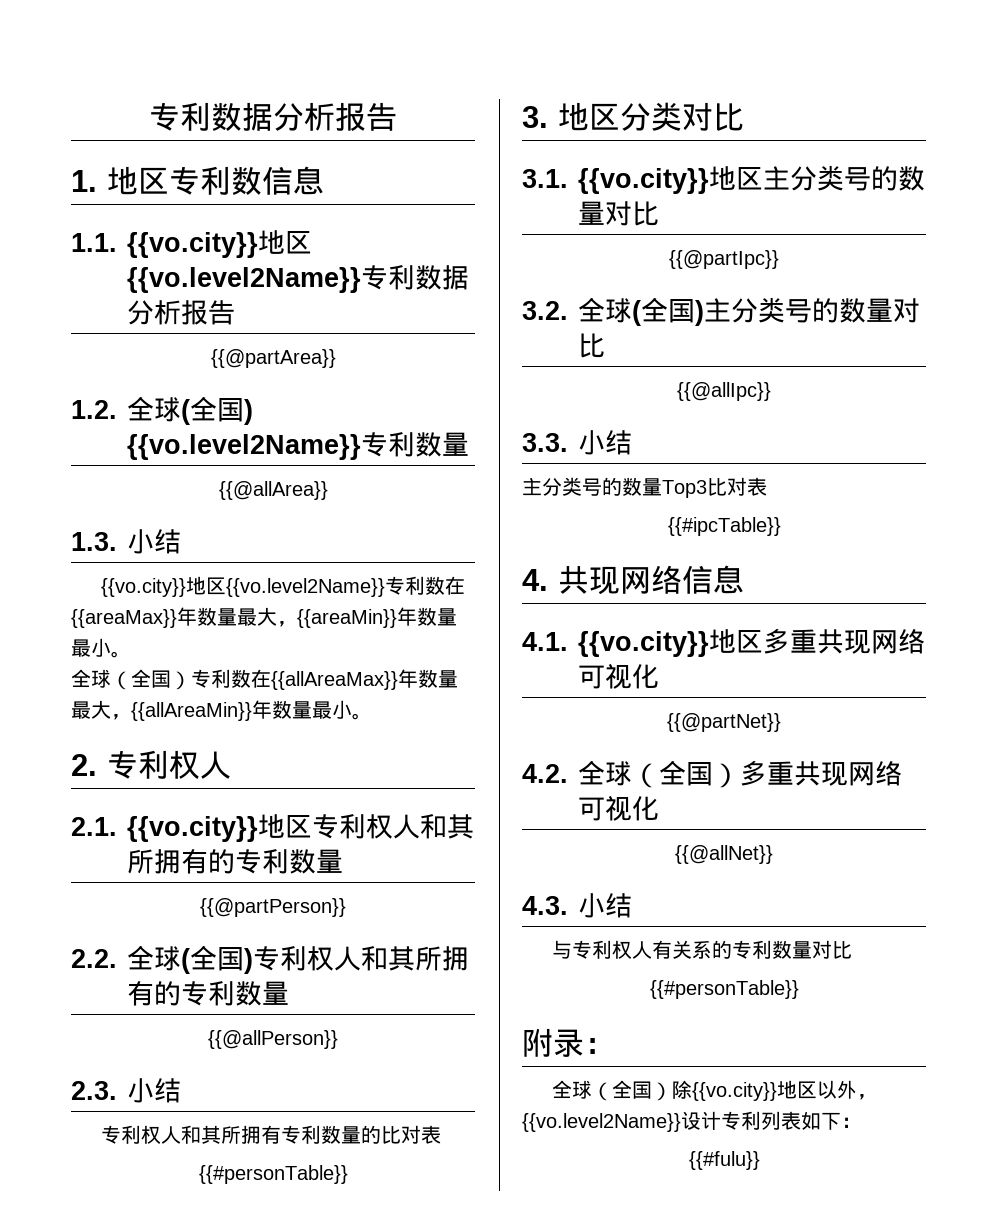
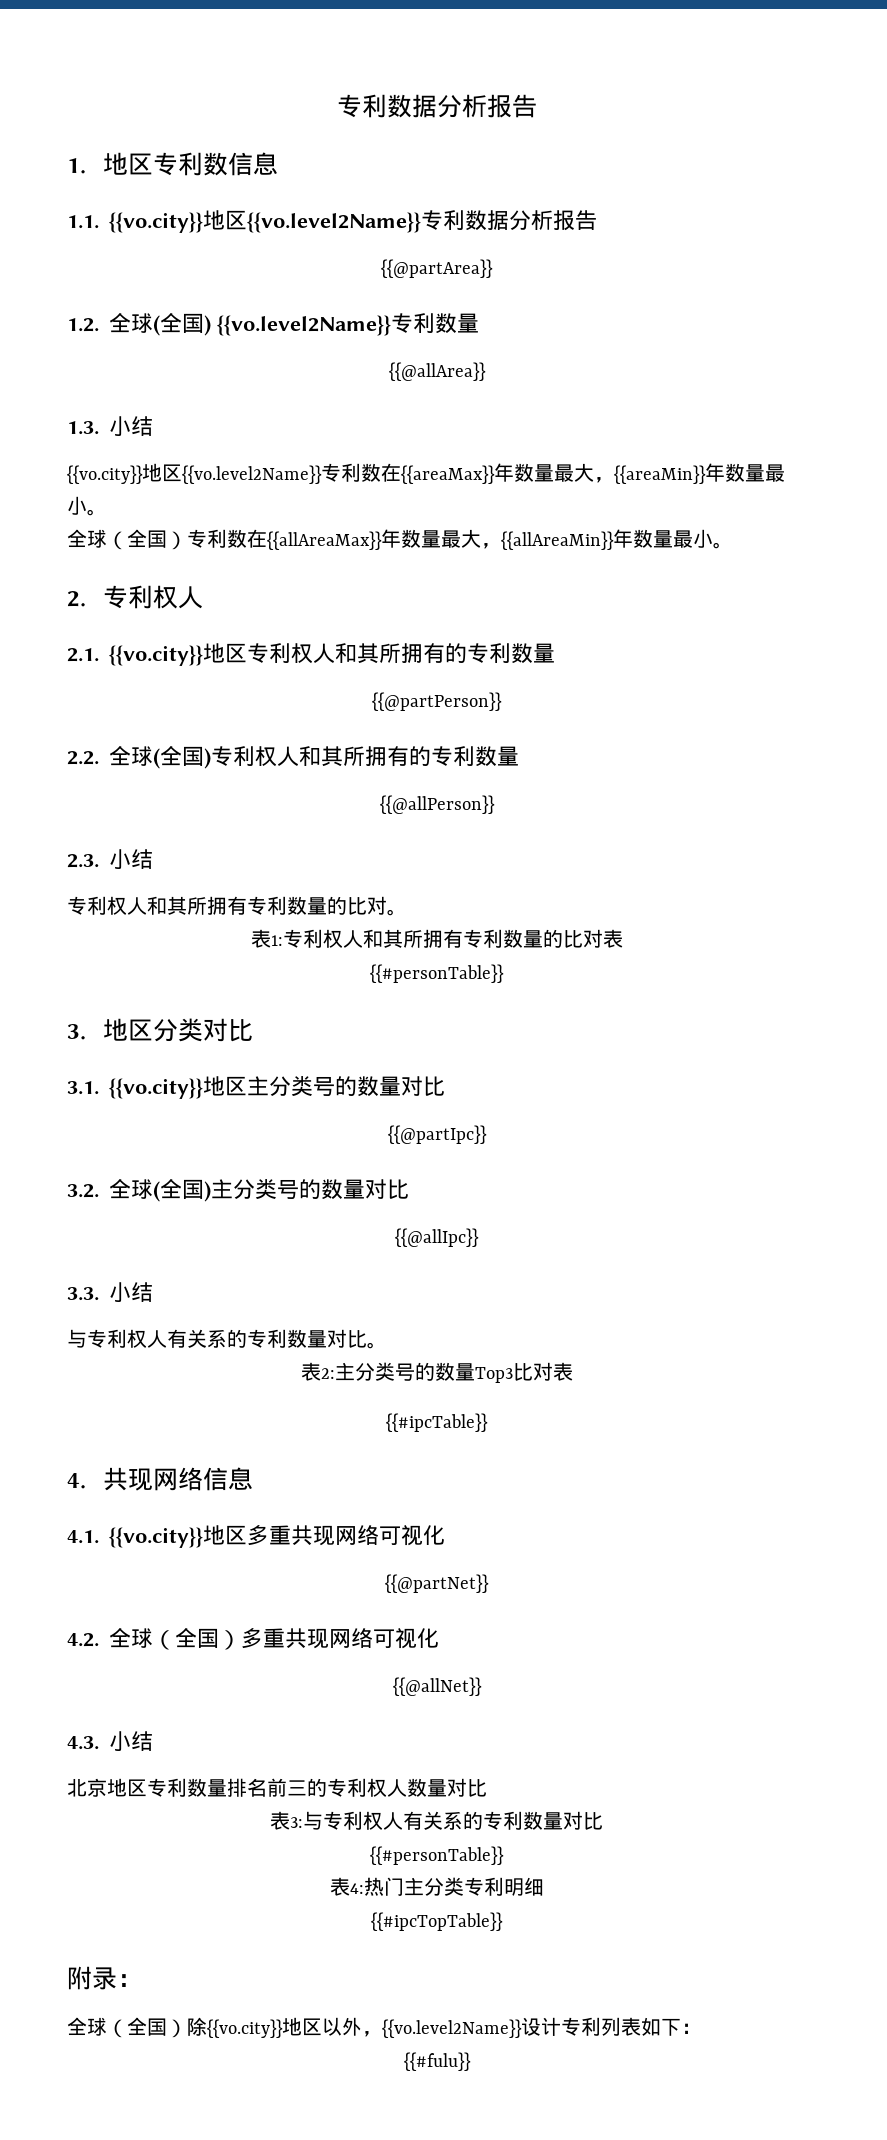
- 专利权人和其所拥有专利数量的比对表
+ 专利权人和其所拥有专利数量的比对。
+ 表1:专利权人和其所拥有专利数量的比对表
- 主分类号的数量Top3比对表
+ 与专利权人有关系的专利数量对比。
+ 表2:主分类号的数量Top3比对表
- 与专利权人有关系的专利数量对比
+ 北京地区专利数量排名前三的专利权人数量对比
+ 表3:与专利权人有关系的专利数量对比
+ 表4:热门主分类专利明细
+ {{#ipcTopTable}}

